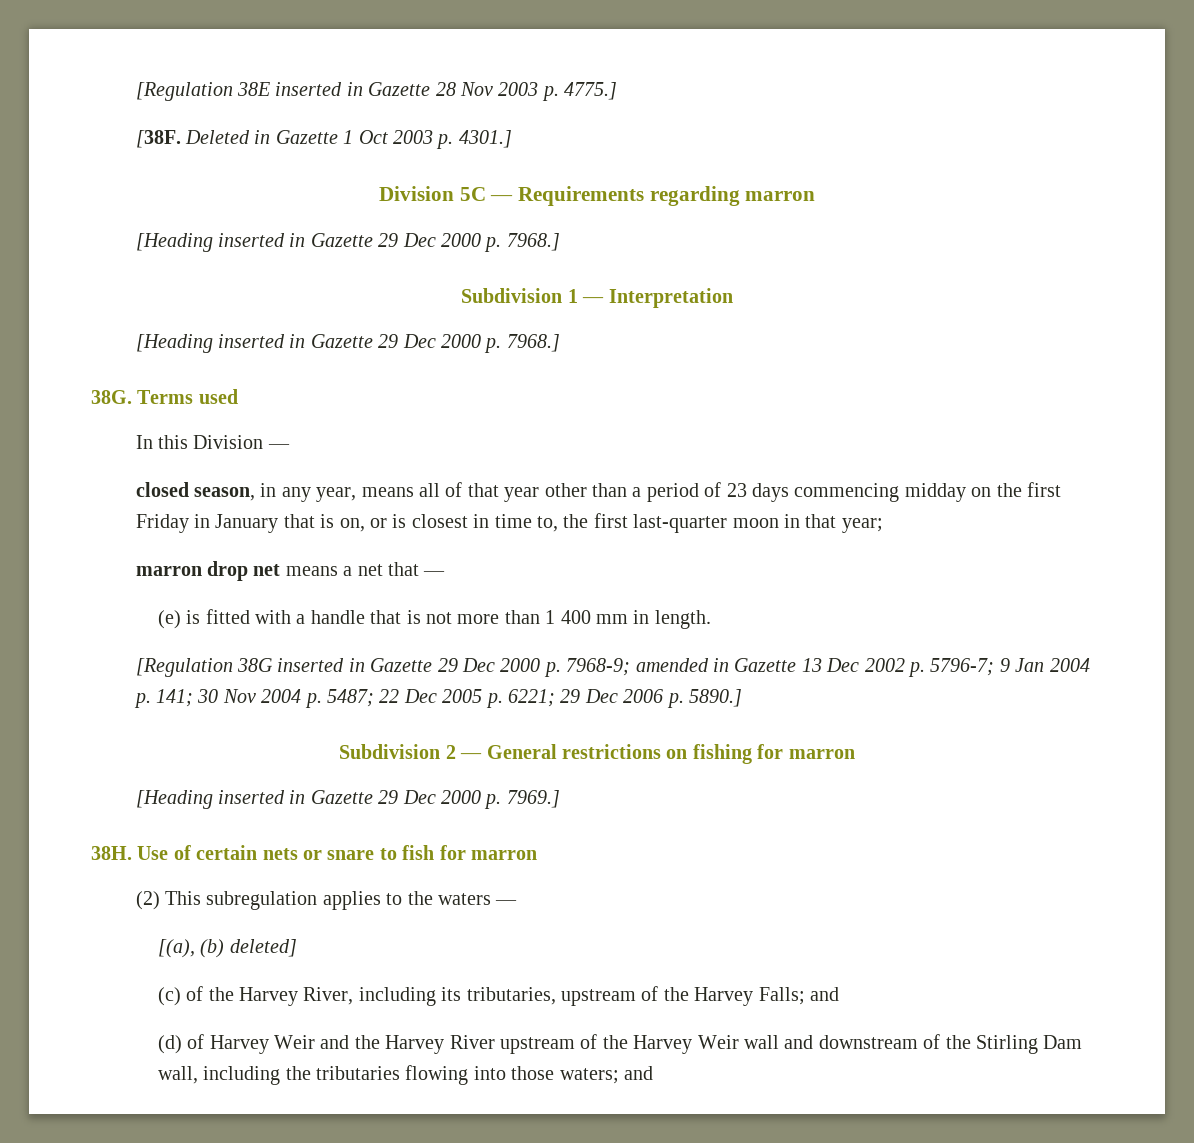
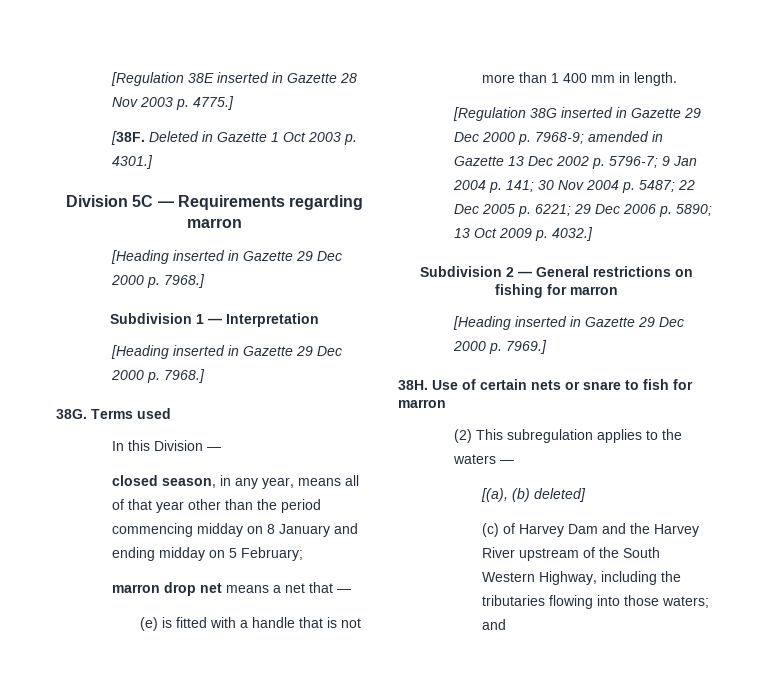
- closed season, in any year, means all of that year other than a period of 23 days commencing midday on the first Friday in January that is on, or is closest in time to, the first last-quarter moon in that year;
+ closed season, in any year, means all of that year other than the period commencing midday on 8 January and ending midday on 5 February;
- [Regulation 38G inserted in Gazette 29 Dec 2000 p. 7968-9; amended in Gazette 13 Dec 2002 p. 5796-7; 9 Jan 2004 p. 141; 30 Nov 2004 p. 5487; 22 Dec 2005 p. 6221; 29 Dec 2006 p. 5890.]
+ [Regulation 38G inserted in Gazette 29 Dec 2000 p. 7968-9; amended in Gazette 13 Dec 2002 p. 5796-7; 9 Jan 2004 p. 141; 30 Nov 2004 p. 5487; 22 Dec 2005 p. 6221; 29 Dec 2006 p. 5890; 13 Oct 2009 p. 4032.]
- (c) of the Harvey River, including its tributaries, upstream of the Harvey Falls; and
- (d) of Harvey Weir and the Harvey River upstream of the Harvey Weir wall and downstream of the Stirling Dam wall, including the tributaries flowing into those waters; and
+ (c) of Harvey Dam and the Harvey River upstream of the South Western Highway, including the tributaries flowing into those waters; and

